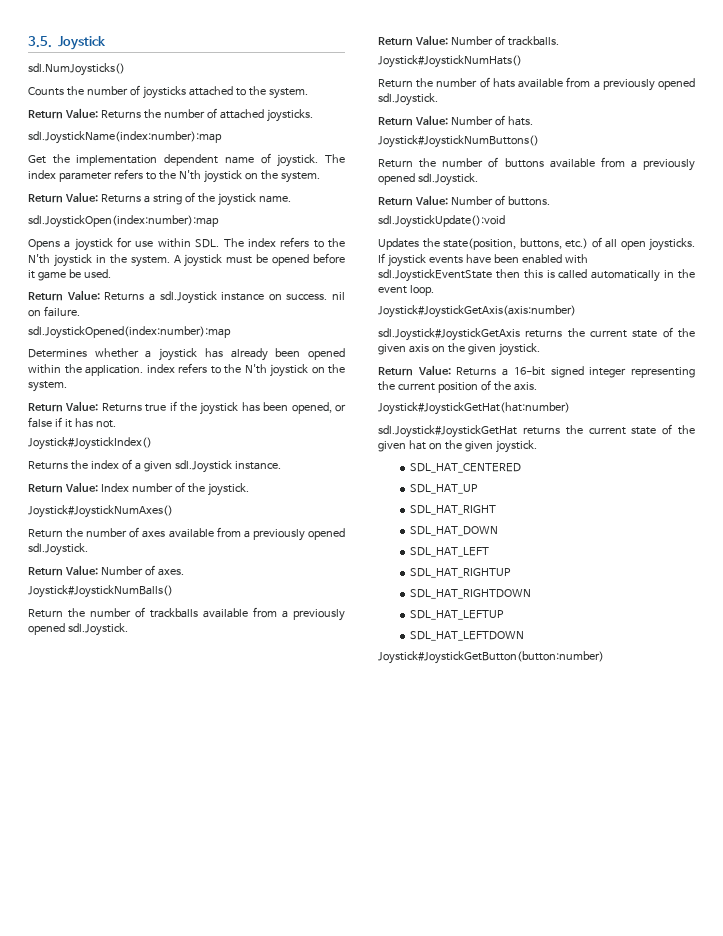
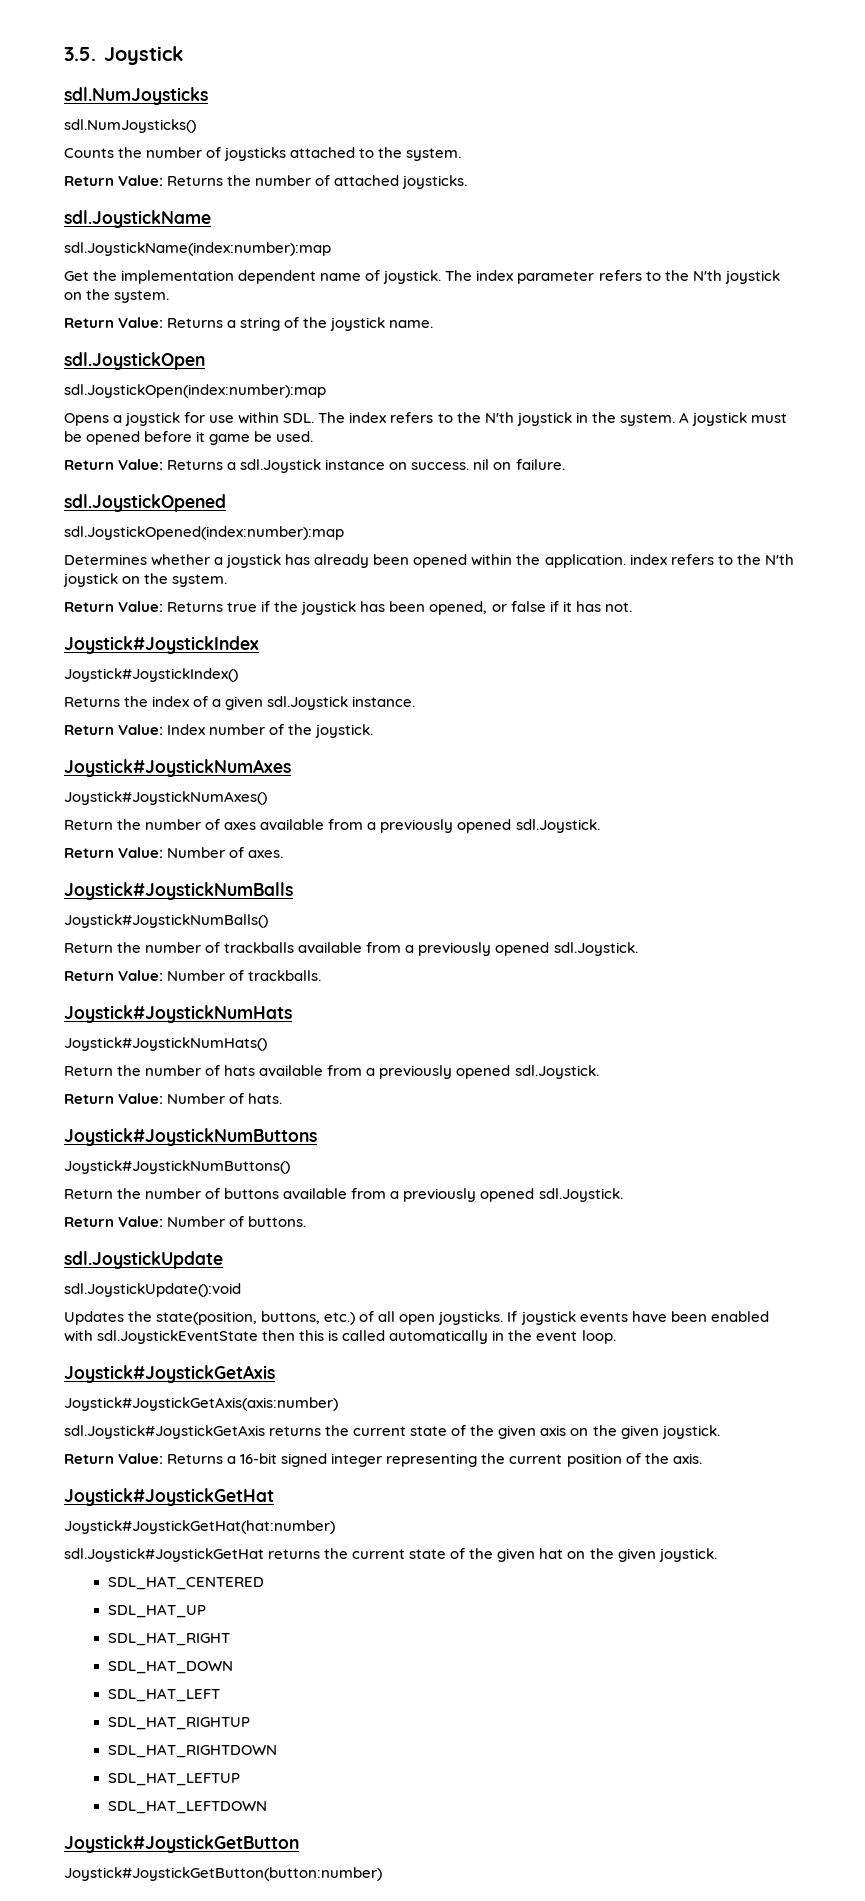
+ sdl.NumJoysticks
+ sdl.JoystickName
+ sdl.JoystickOpen
+ sdl.JoystickOpened
+ Joystick#JoystickIndex
+ Joystick#JoystickNumAxes
+ Joystick#JoystickNumBalls
+ Joystick#JoystickNumHats
+ Joystick#JoystickNumButtons
+ sdl.JoystickUpdate
+ Joystick#JoystickGetAxis
+ Joystick#JoystickGetHat
+ Joystick#JoystickGetButton

